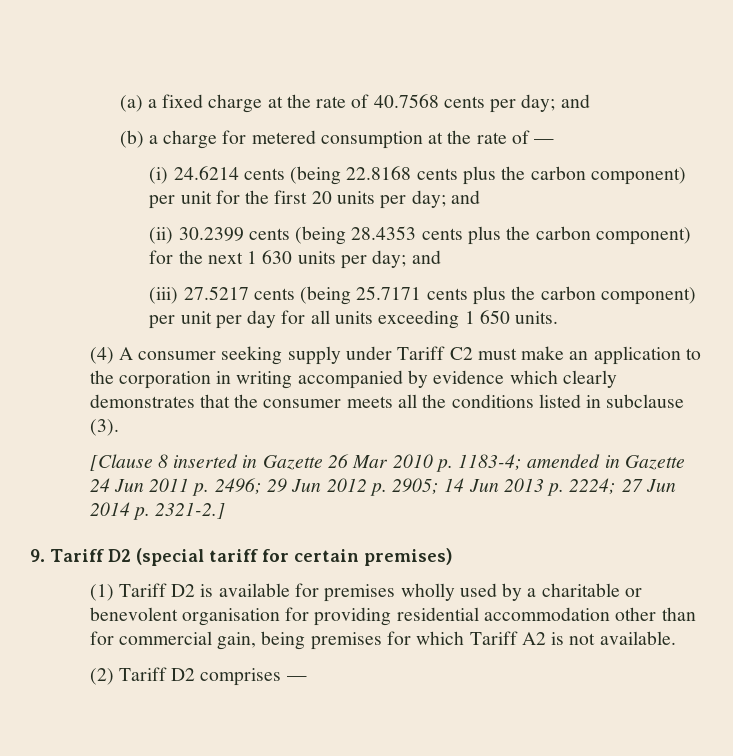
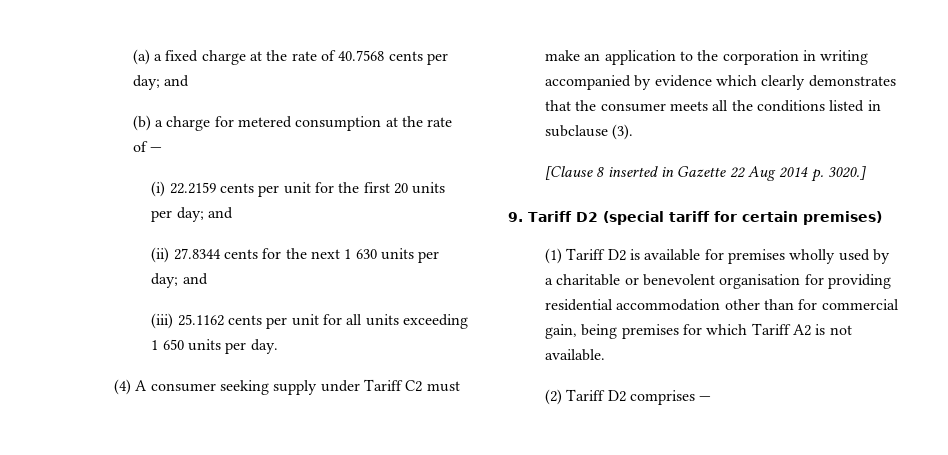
- (i) 24.6214 cents (being 22.8168 cents plus the carbon component) per unit for the first 20 units per day; and
+ (i) 22.2159 cents per unit for the first 20 units per day; and
- (ii) 30.2399 cents (being 28.4353 cents plus the carbon component) for the next 1 630 units per day; and
+ (ii) 27.8344 cents for the next 1 630 units per day; and
- (iii) 27.5217 cents (being 25.7171 cents plus the carbon component) per unit per day for all units exceeding 1 650 units.
+ (iii) 25.1162 cents per unit for all units exceeding 1 650 units per day.
- [Clause 8 inserted in Gazette 26 Mar 2010 p. 1183-4; amended in Gazette 24 Jun 2011 p. 2496; 29 Jun 2012 p. 2905; 14 Jun 2013 p. 2224; 27 Jun 2014 p. 2321-2.]
+ [Clause 8 inserted in Gazette 22 Aug 2014 p. 3020.]

